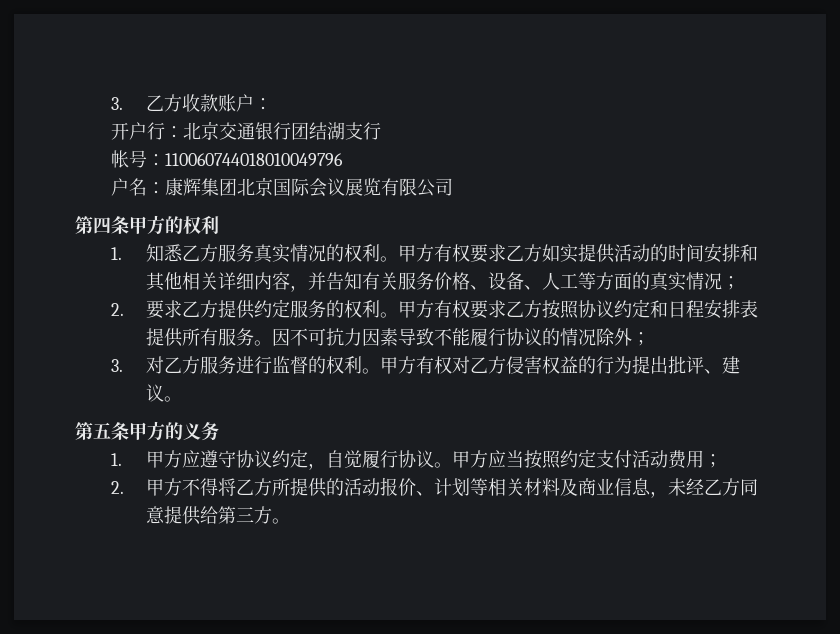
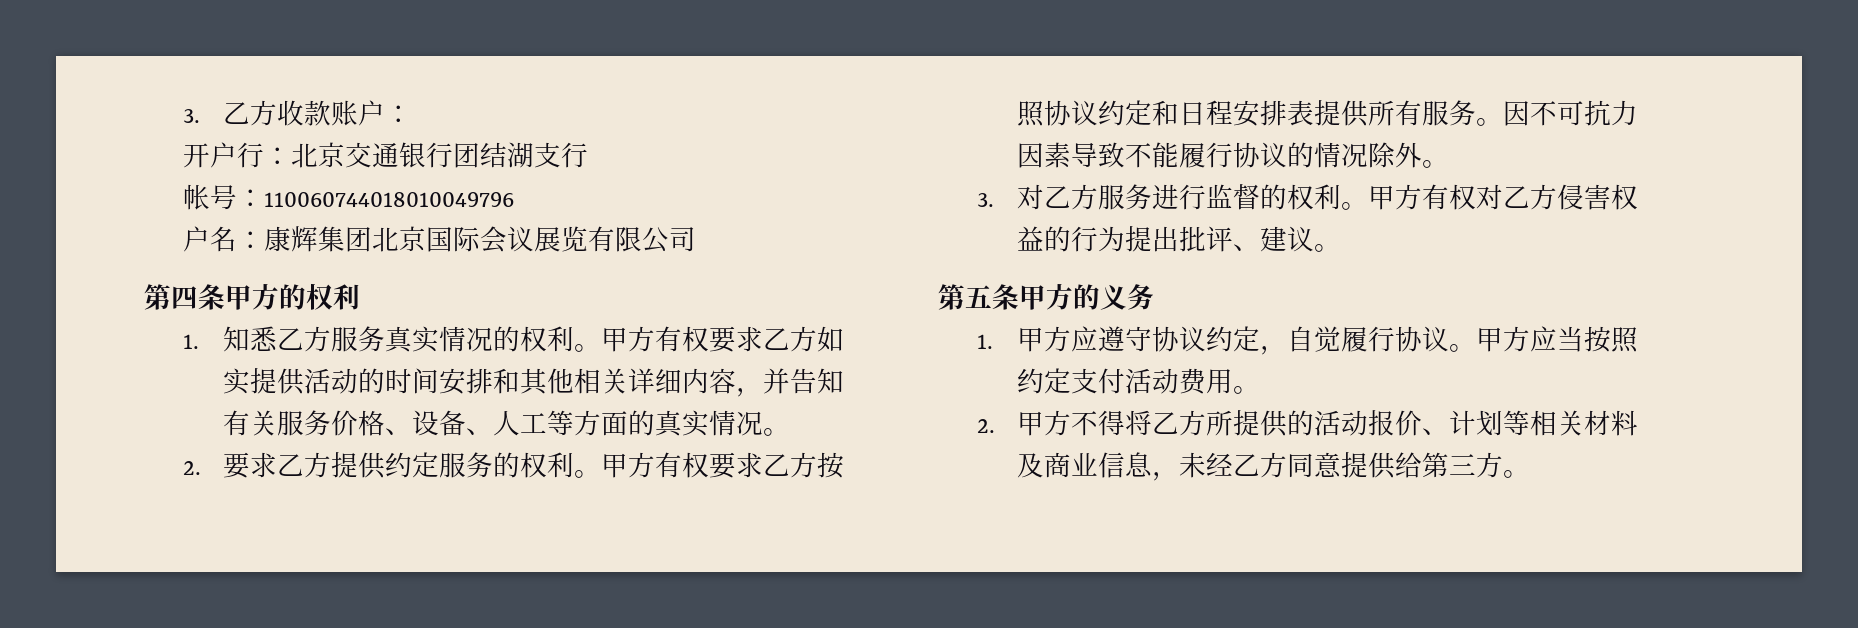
- 甲方有权要求乙方如实提供活动的时间安排和其他相关详细内容，并告知有关服务价格、设备、人工等方面的真实情况；
+ 甲方有权要求乙方如实提供活动的时间安排和其他相关详细内容，并告知有关服务价格、设备、人工等方面的真实情况。
- 因不可抗力因素导致不能履行协议的情况除外；
+ 因不可抗力因素导致不能履行协议的情况除外。
- 甲方应当按照约定支付活动费用；
+ 甲方应当按照约定支付活动费用。

